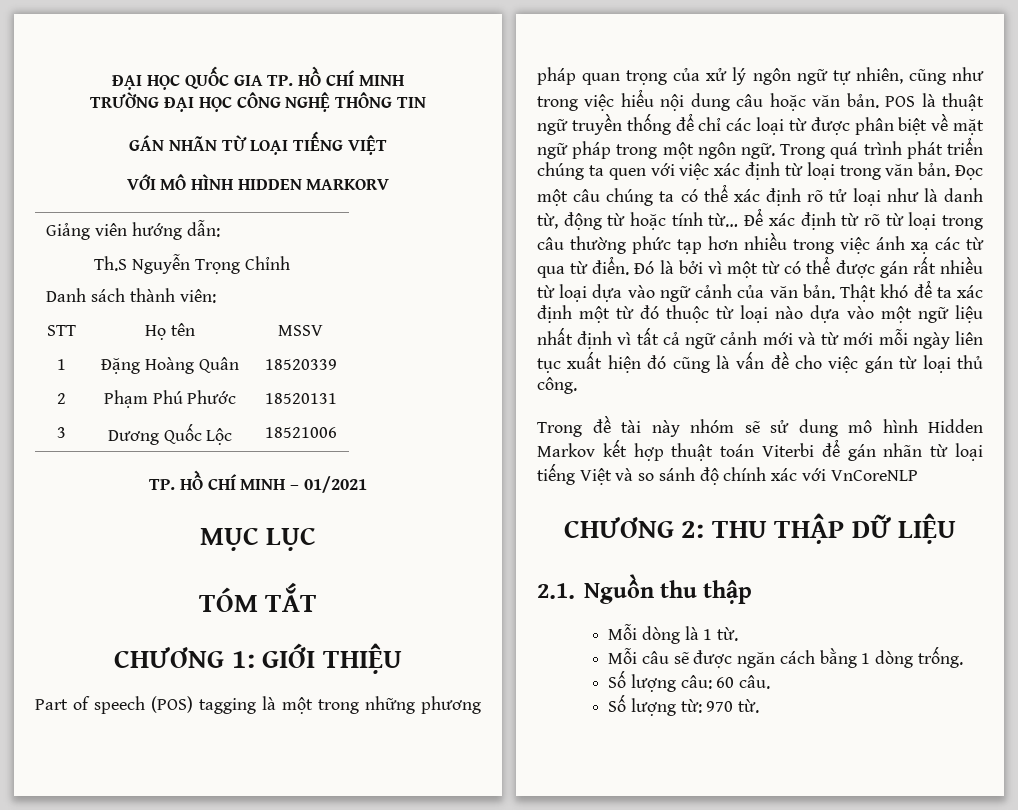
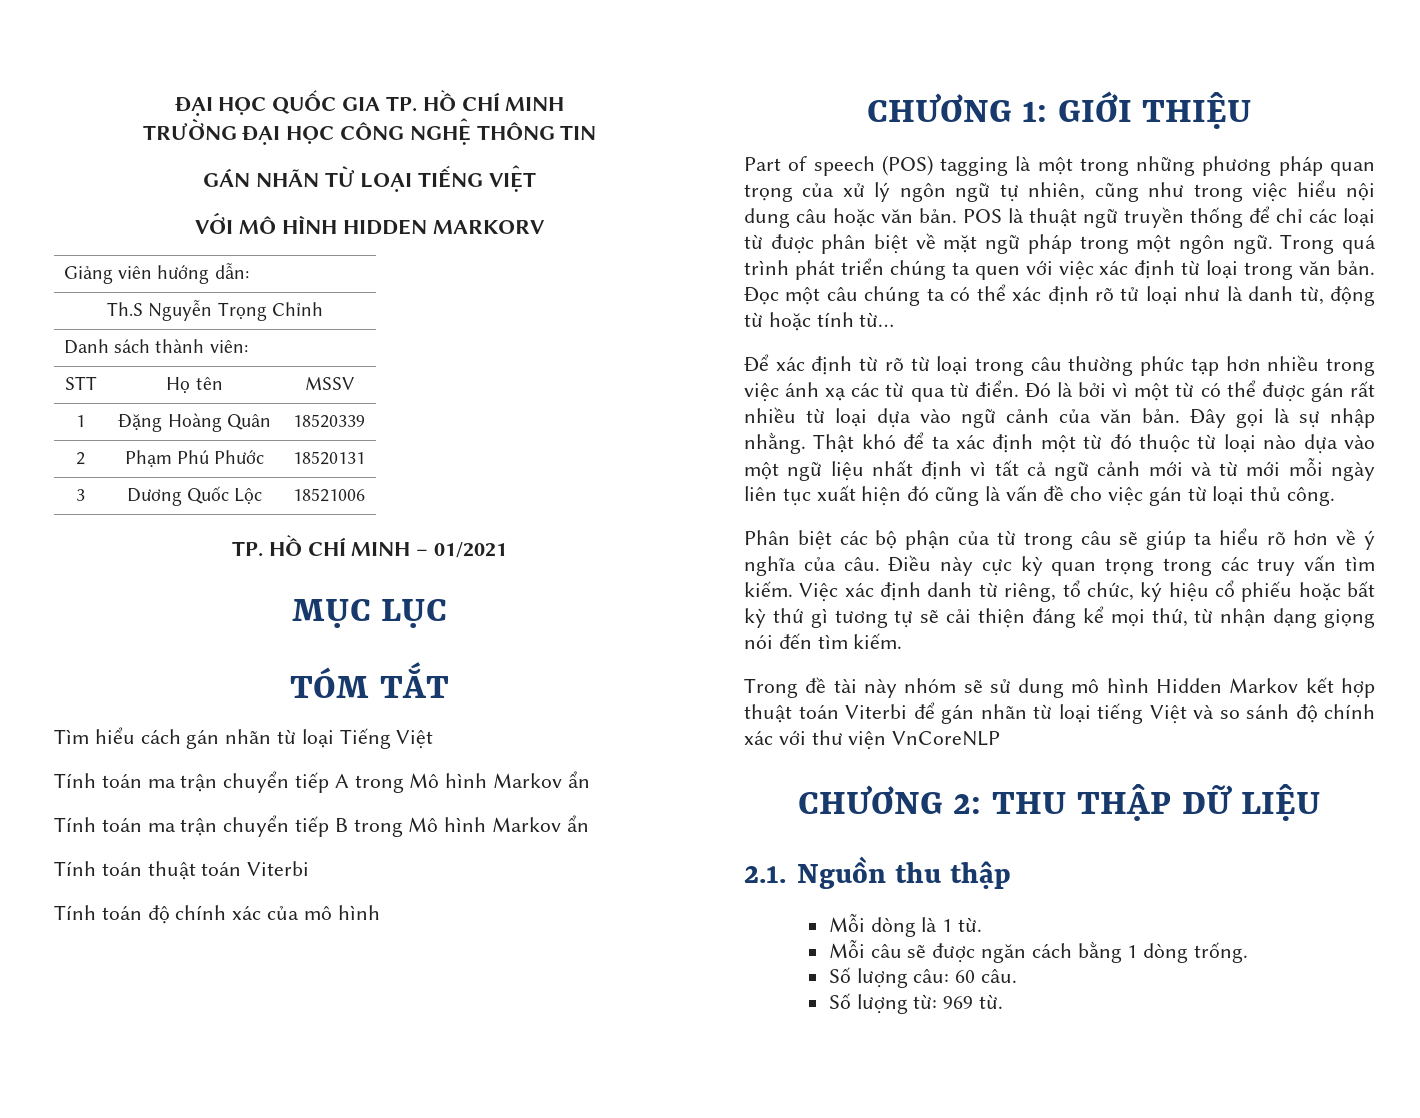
+ Tìm hiểu cách gán nhãn từ loại Tiếng Việt
+ Tính toán ma trận chuyển tiếp A trong Mô hình Markov ẩn
+ Tính toán ma trận chuyển tiếp B trong Mô hình Markov ẩn
+ Tính toán thuật toán Viterbi
+ Tính toán độ chính xác của mô hình
- Đọc một câu chúng ta có thể xác định rõ tử loại như là danh từ, động từ hoặc tính từ… Để xác định từ rõ từ loại trong câu thường phức tạp hơn nhiều trong việc ánh xạ các từ qua từ điển.
+ Đọc một câu chúng ta có thể xác định rõ tử loại như là danh từ, động từ hoặc tính từ…
+ Để xác định từ rõ từ loại trong câu thường phức tạp hơn nhiều trong việc ánh xạ các từ qua từ điển.
+ Đây gọi là sự nhập nhằng.
+ Phân biệt các bộ phận của từ trong câu sẽ giúp ta hiểu rõ hơn về ý nghĩa của câu. Điều này cực kỳ quan trọng trong các truy vấn tìm kiếm. Việc xác định danh từ riêng, tổ chức, ký hiệu cổ phiếu hoặc bất kỳ thứ gì tương tự sẽ cải thiện đáng kể mọi thứ, từ nhận dạng giọng nói đến tìm kiếm.
- Trong đề tài này nhóm sẽ sử dung mô hình Hidden Markov kết hợp thuật toán Viterbi để gán nhãn từ loại tiếng Việt và so sánh độ chính xác với VnCoreNLP
+ Trong đề tài này nhóm sẽ sử dung mô hình Hidden Markov kết hợp thuật toán Viterbi để gán nhãn từ loại tiếng Việt và so sánh độ chính xác với thư viện VnCoreNLP
- Số lượng từ: 970 từ.
+ Số lượng từ: 969 từ.

